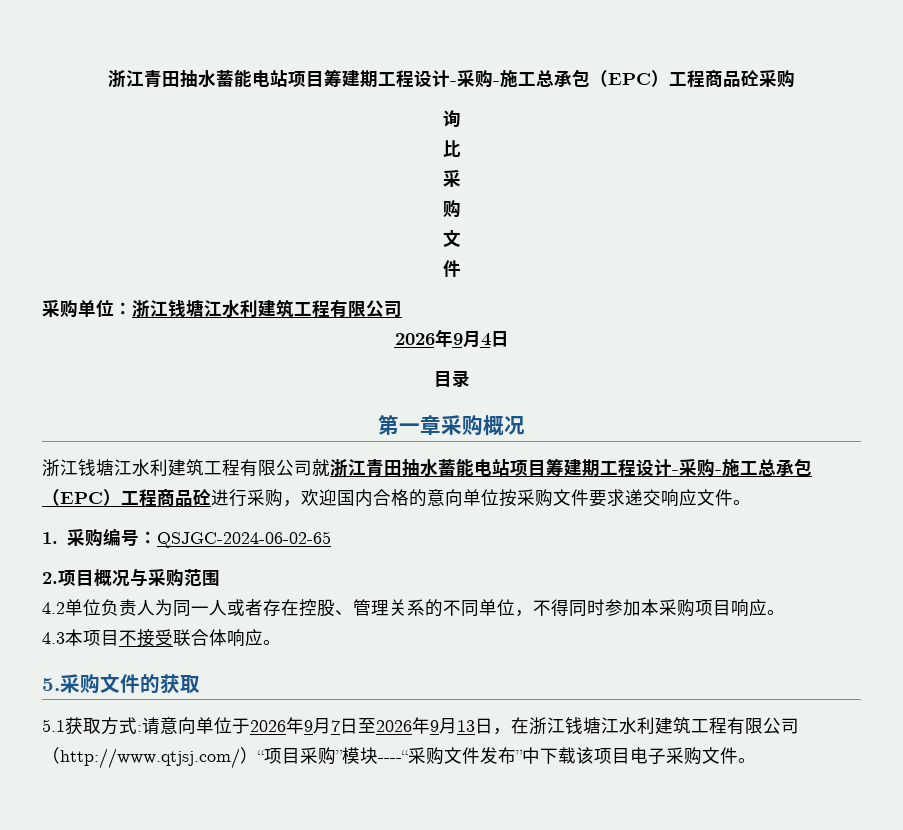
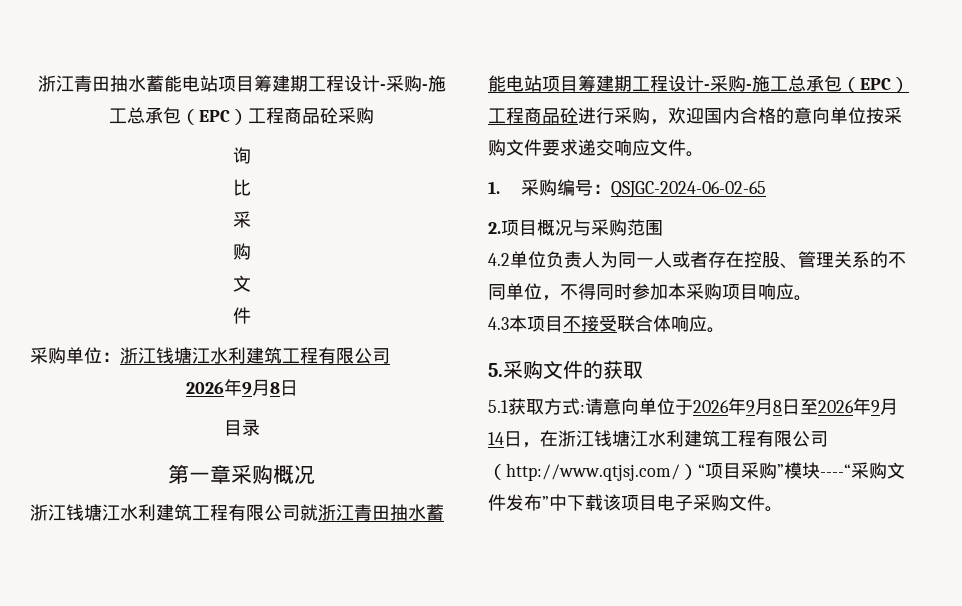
  采购单位：浙江钱塘江水利建筑工程有限公司
- 2026年9月4日
+ 2026年9月8日
- 5.1获取方式:请意向单位于2026年9月7日至2026年9月13日，在浙江钱塘江水利建筑工程有限公司（http://www.qtjsj.com/）“项目采购”模块----“采购文件发布”中下载该项目电子采购文件。
+ 5.1获取方式:请意向单位于2026年9月8日至2026年9月14日，在浙江钱塘江水利建筑工程有限公司（http://www.qtjsj.com/）“项目采购”模块----“采购文件发布”中下载该项目电子采购文件。

